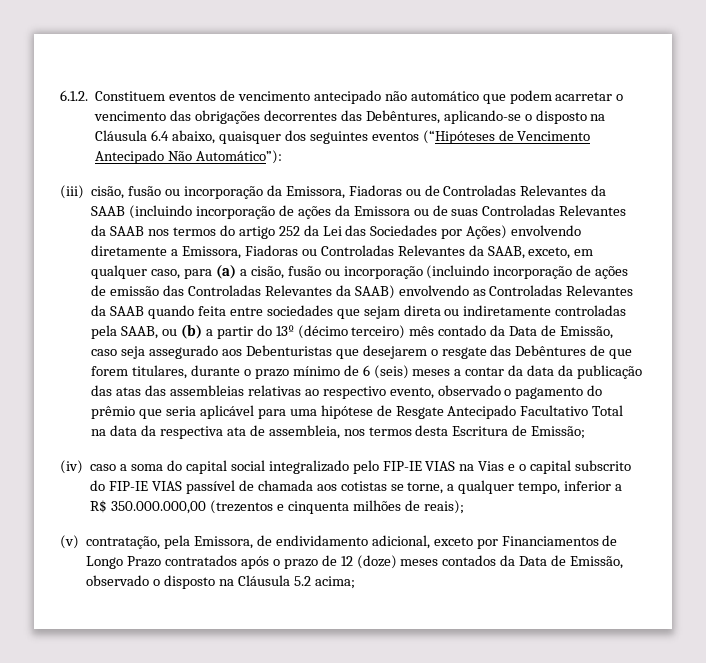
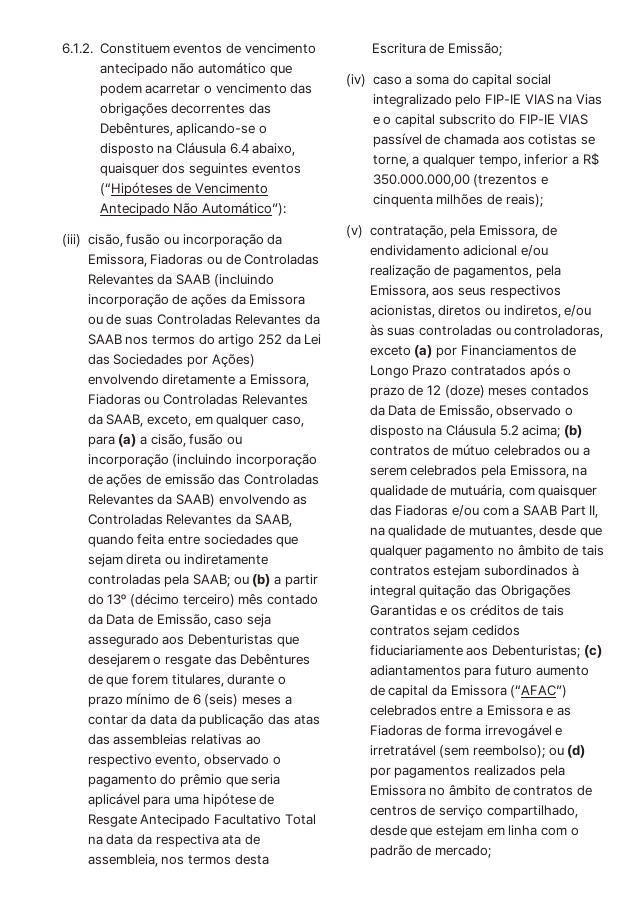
- (iii) cisão, fusão ou incorporação da Emissora, Fiadoras ou de Controladas Relevantes da SAAB (incluindo incorporação de ações da Emissora ou de suas Controladas Relevantes da SAAB nos termos do artigo 252 da Lei das Sociedades por Ações) envolvendo diretamente a Emissora, Fiadoras ou Controladas Relevantes da SAAB, exceto, em qualquer caso, para (a) a cisão, fusão ou incorporação (incluindo incorporação de ações de emissão das Controladas Relevantes da SAAB) envolvendo as Controladas Relevantes da SAAB quando feita entre sociedades que sejam direta ou indiretamente controladas pela SAAB, ou (b) a partir do 13º (décimo terceiro) mês contado da Data de Emissão, caso seja assegurado aos Debenturistas que desejarem o resgate das Debêntures de que forem titulares, durante o prazo mínimo de 6 (seis) meses a contar da data da publicação das atas das assembleias relativas ao respectivo evento, observado o pagamento do prêmio que seria aplicável para uma hipótese de Resgate Antecipado Facultativo Total na data da respectiva ata de assembleia, nos termos desta Escritura de Emissão;
+ (iii) cisão, fusão ou incorporação da Emissora, Fiadoras ou de Controladas Relevantes da SAAB (incluindo incorporação de ações da Emissora ou de suas Controladas Relevantes da SAAB nos termos do artigo 252 da Lei das Sociedades por Ações) envolvendo diretamente a Emissora, Fiadoras ou Controladas Relevantes da SAAB, exceto, em qualquer caso, para (a) a cisão, fusão ou incorporação (incluindo incorporação de ações de emissão das Controladas Relevantes da SAAB) envolvendo as Controladas Relevantes da SAAB, quando feita entre sociedades que sejam direta ou indiretamente controladas pela SAAB; ou (b) a partir do 13º (décimo terceiro) mês contado da Data de Emissão, caso seja assegurado aos Debenturistas que desejarem o resgate das Debêntures de que forem titulares, durante o prazo mínimo de 6 (seis) meses a contar da data da publicação das atas das assembleias relativas ao respectivo evento, observado o pagamento do prêmio que seria aplicável para uma hipótese de Resgate Antecipado Facultativo Total na data da respectiva ata de assembleia, nos termos desta Escritura de Emissão;
- (v) contratação, pela Emissora, de endividamento adicional, exceto por Financiamentos de Longo Prazo contratados após o prazo de 12 (doze) meses contados da Data de Emissão, observado o disposto na Cláusula 5.2 acima;
+ (v) contratação, pela Emissora, de endividamento adicional e/ou realização de pagamentos, pela Emissora, aos seus respectivos acionistas, diretos ou indiretos, e/ou às suas controladas ou controladoras, exceto (a) por Financiamentos de Longo Prazo contratados após o prazo de 12 (doze) meses contados da Data de Emissão, observado o disposto na Cláusula 5.2 acima; (b) contratos de mútuo celebrados ou a serem celebrados pela Emissora, na qualidade de mutuária, com quaisquer das Fiadoras e/ou com a SAAB Part II, na qualidade de mutuantes, desde que qualquer pagamento no âmbito de tais contratos estejam subordinados à integral quitação das Obrigações Garantidas e os créditos de tais contratos sejam cedidos fiduciariamente aos Debenturistas; (c) adiantamentos para futuro aumento de capital da Emissora (“AFAC”) celebrados entre a Emissora e as Fiadoras de forma irrevogável e irretratável (sem reembolso); ou (d) por pagamentos realizados pela Emissora no âmbito de contratos de centros de serviço compartilhado, desde que estejam em linha com o padrão de mercado;

